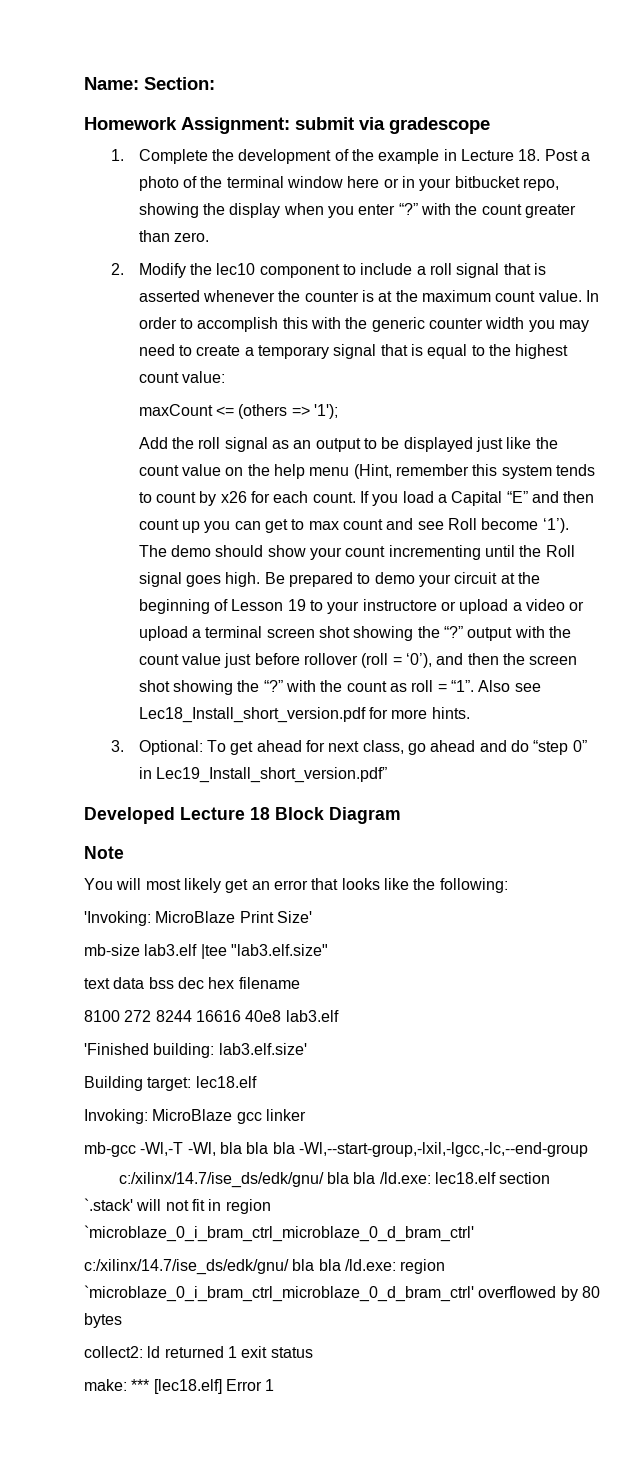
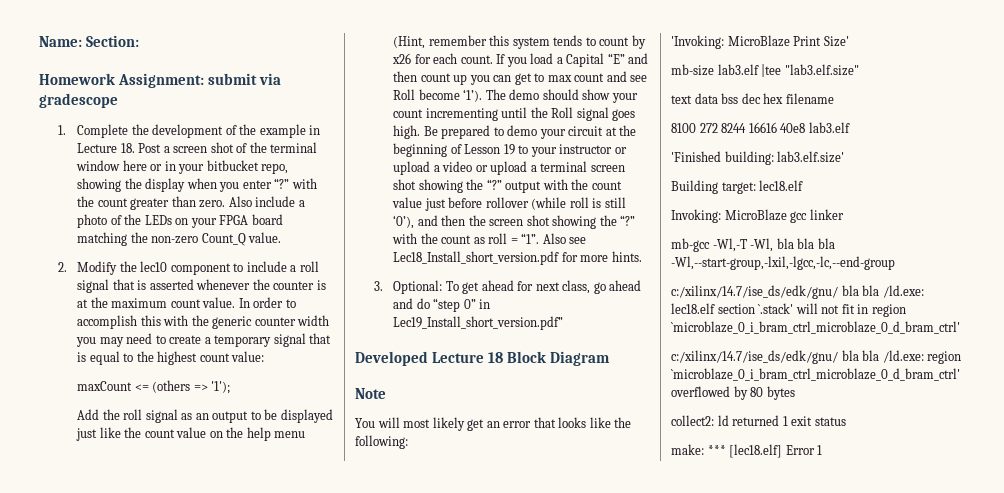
- 1. Complete the development of the example in Lecture 18. Post a photo of the terminal window here or in your bitbucket repo, showing the display when you enter “?” with the count greater than zero.
+ 1. Complete the development of the example in Lecture 18. Post a screen shot of the terminal window here or in your bitbucket repo, showing the display when you enter “?” with the count greater than zero. Also include a photo of the LEDs on your FPGA board matching the non-zero Count_Q value.
- Be prepared to demo your circuit at the beginning of Lesson 19 to your instructore or upload a video or upload a terminal screen shot showing the “?” output with the count value just before rollover (roll = ‘0’), and then the screen shot showing the “?” with the count as roll = “1”.
+ Be prepared to demo your circuit at the beginning of Lesson 19 to your instructor or upload a video or upload a terminal screen shot showing the “?” output with the count value just before rollover (while roll is still ‘0’), and then the screen shot showing the “?” with the count as roll = “1”.

